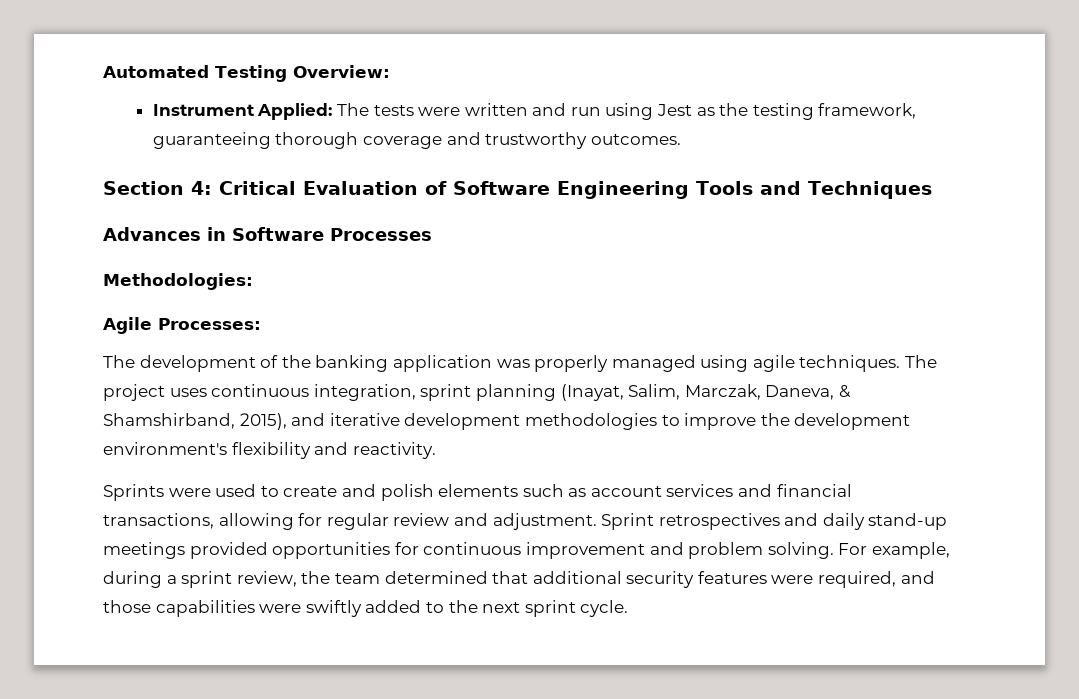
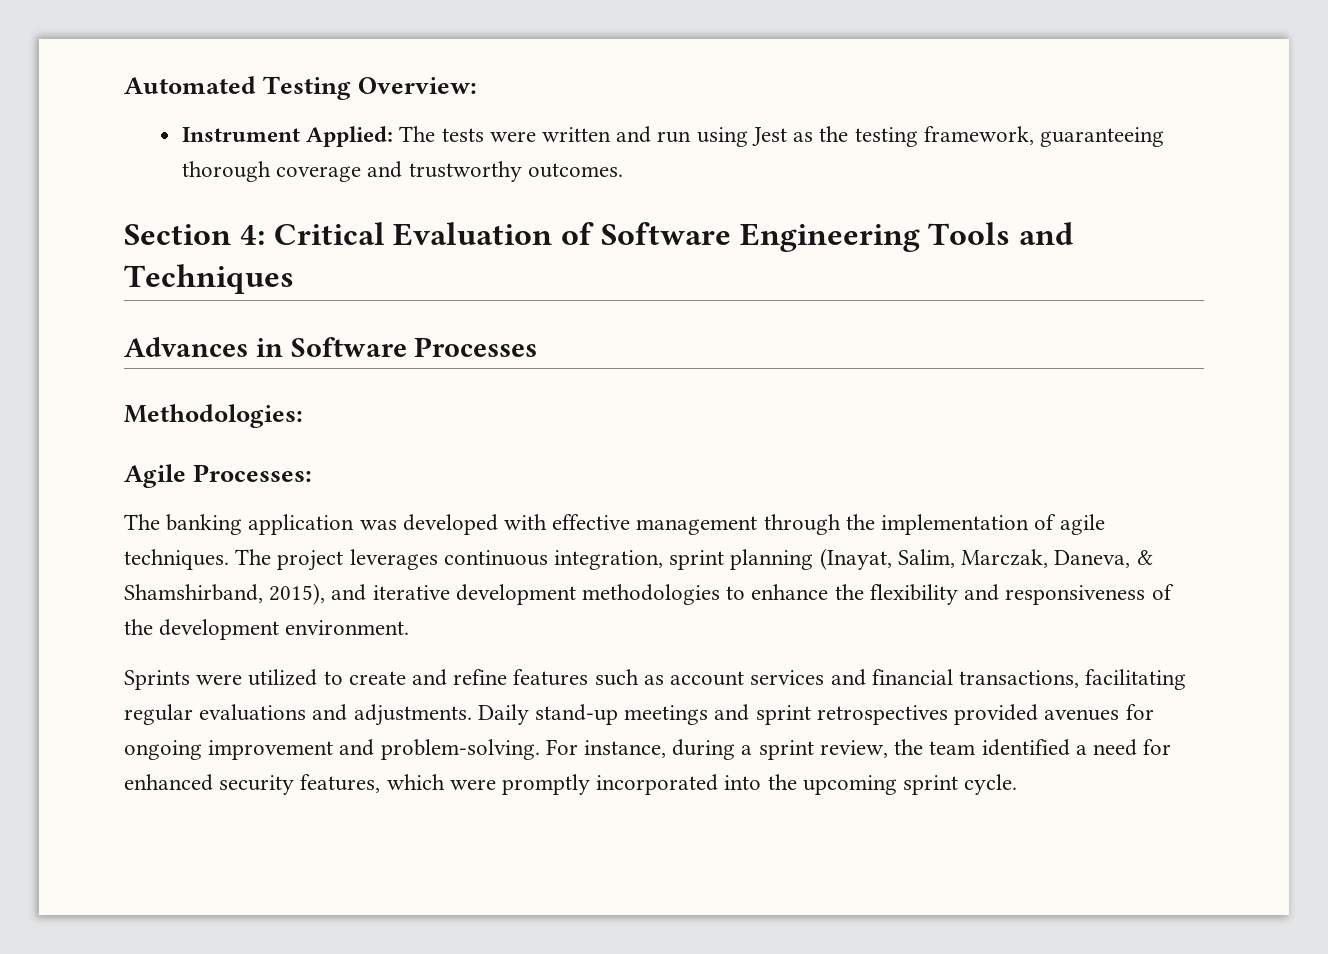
- The development of the banking application was properly managed using agile techniques.
+ The banking application was developed with effective management through the implementation of agile techniques.
- The project uses continuous integration, sprint planning (Inayat, Salim, Marczak, Daneva, & Shamshirband, 2015), and iterative development methodologies to improve the development environment's flexibility and reactivity.
+ The project leverages continuous integration, sprint planning (Inayat, Salim, Marczak, Daneva, & Shamshirband, 2015), and iterative development methodologies to enhance the flexibility and responsiveness of the development environment.
- Sprints were used to create and polish elements such as account services and financial transactions, allowing for regular review and adjustment. Sprint retrospectives and daily stand-up meetings provided opportunities for continuous improvement and problem solving. For example, during a sprint review, the team determined that additional security features were required, and those capabilities were swiftly added to the next sprint cycle.
+ Sprints were utilized to create and refine features such as account services and financial transactions, facilitating regular evaluations and adjustments. Daily stand-up meetings and sprint retrospectives provided avenues for ongoing improvement and problem-solving. For instance, during a sprint review, the team identified a need for enhanced security features, which were promptly incorporated into the upcoming sprint cycle.

